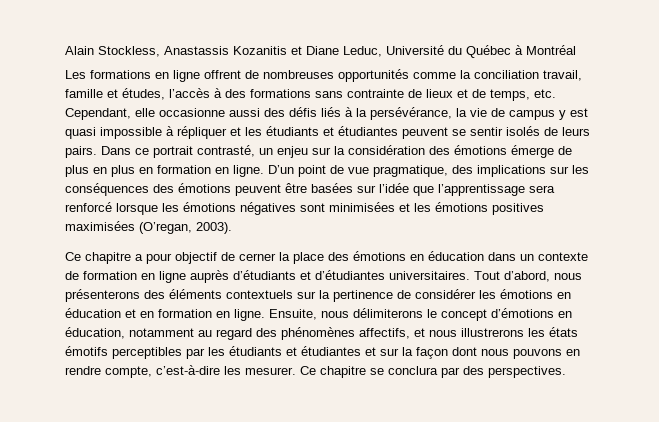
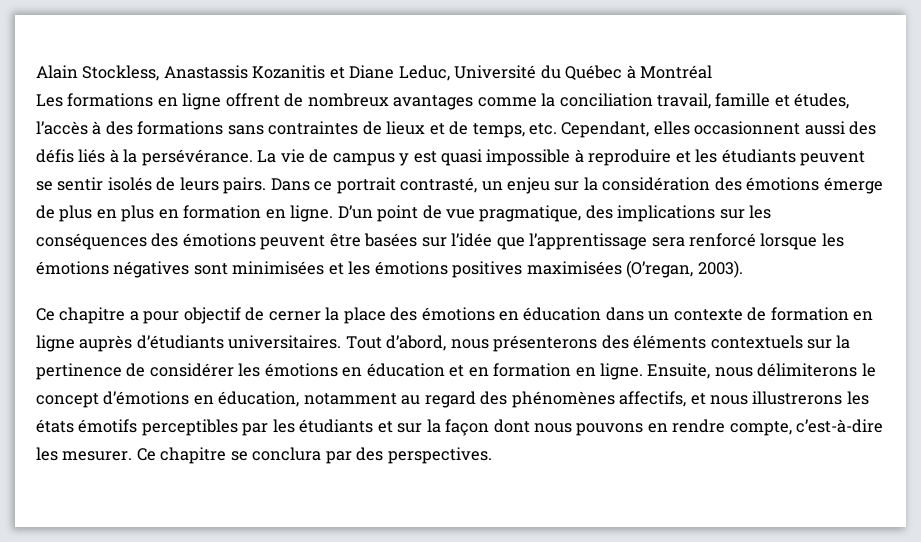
- Les formations en ligne offrent de nombreuses opportunités comme la conciliation travail, famille et études, l’accès à des formations sans contrainte de lieux et de temps, etc. Cependant, elle occasionne aussi des défis liés à la persévérance, la vie de campus y est quasi impossible à répliquer et les étudiants et étudiantes peuvent se sentir isolés de leurs pairs.
+ Les formations en ligne offrent de nombreux avantages comme la conciliation travail, famille et études, l’accès à des formations sans contraintes de lieux et de temps, etc. Cependant, elles occasionnent aussi des défis liés à la persévérance. La vie de campus y est quasi impossible à reproduire et les étudiants peuvent se sentir isolés de leurs pairs.
- Ce chapitre a pour objectif de cerner la place des émotions en éducation dans un contexte de formation en ligne auprès d’étudiants et d’étudiantes universitaires.
+ Ce chapitre a pour objectif de cerner la place des émotions en éducation dans un contexte de formation en ligne auprès d’étudiants universitaires.
- Ensuite, nous délimiterons le concept d’émotions en éducation, notamment au regard des phénomènes affectifs, et nous illustrerons les états émotifs perceptibles par les étudiants et étudiantes et sur la façon dont nous pouvons en rendre compte, c’est-à-dire les mesurer.
+ Ensuite, nous délimiterons le concept d’émotions en éducation, notamment au regard des phénomènes affectifs, et nous illustrerons les états émotifs perceptibles par les étudiants et sur la façon dont nous pouvons en rendre compte, c’est-à-dire les mesurer.

